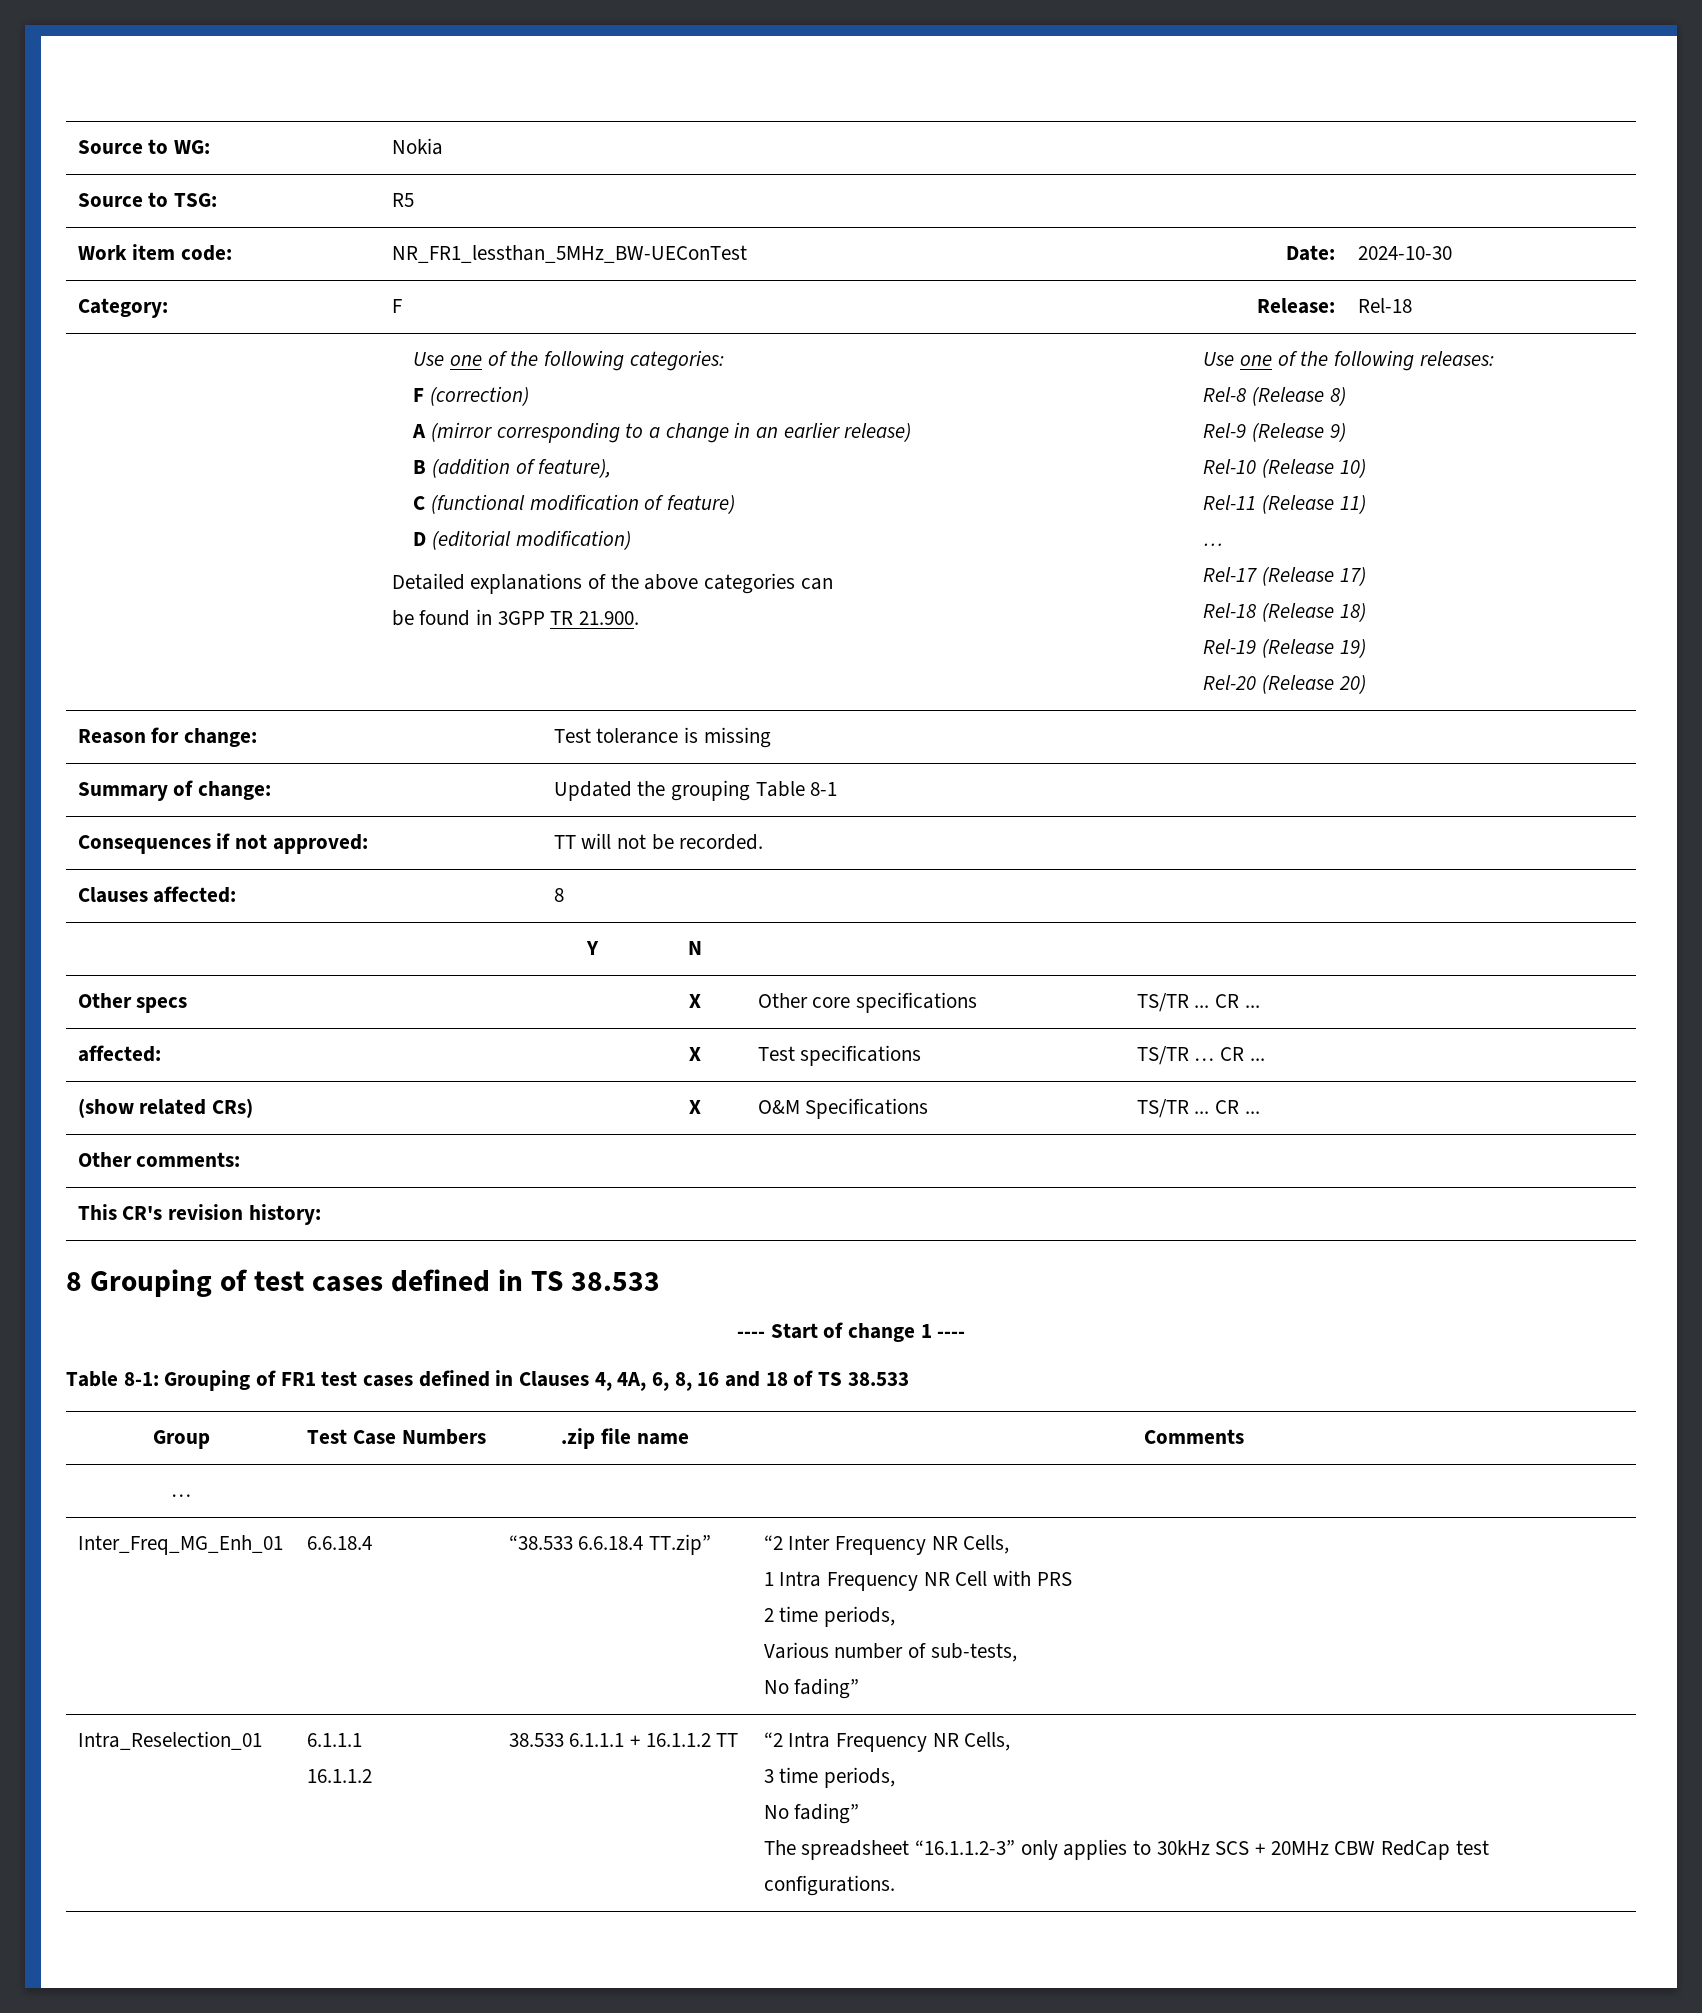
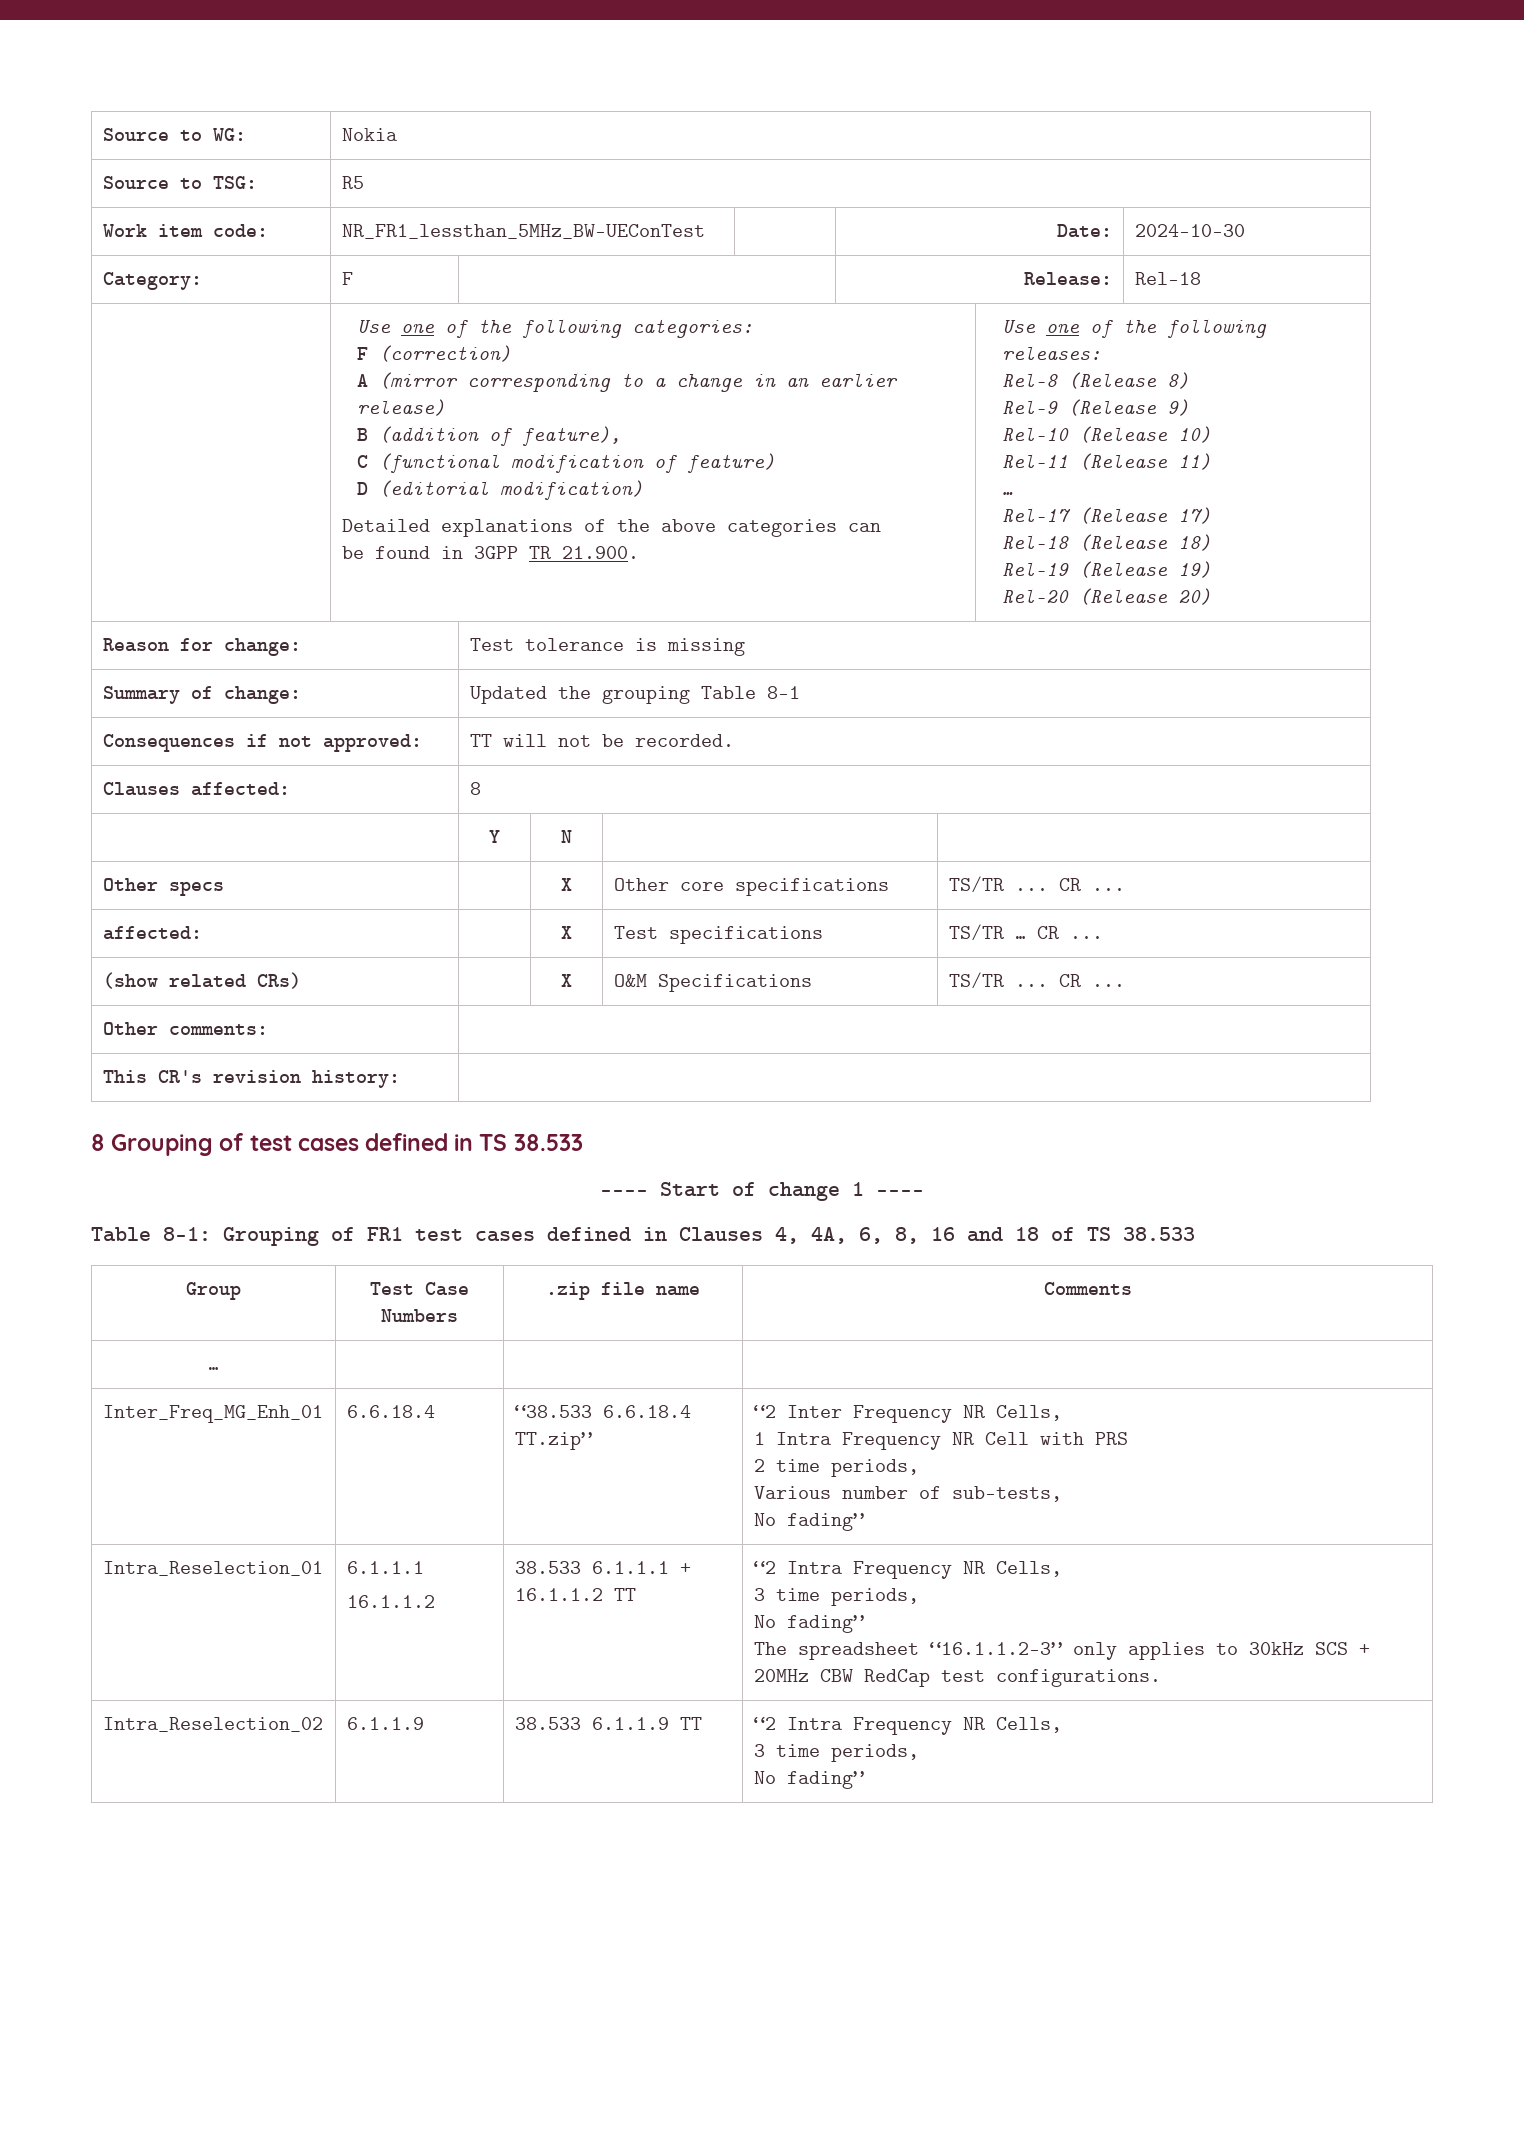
+ Intra_Reselection_02 | 6.1.1.9 | 38.533 6.1.1.9 TT | “2 Intra Frequency NR Cells,
+ 3 time periods,
+ No fading”

